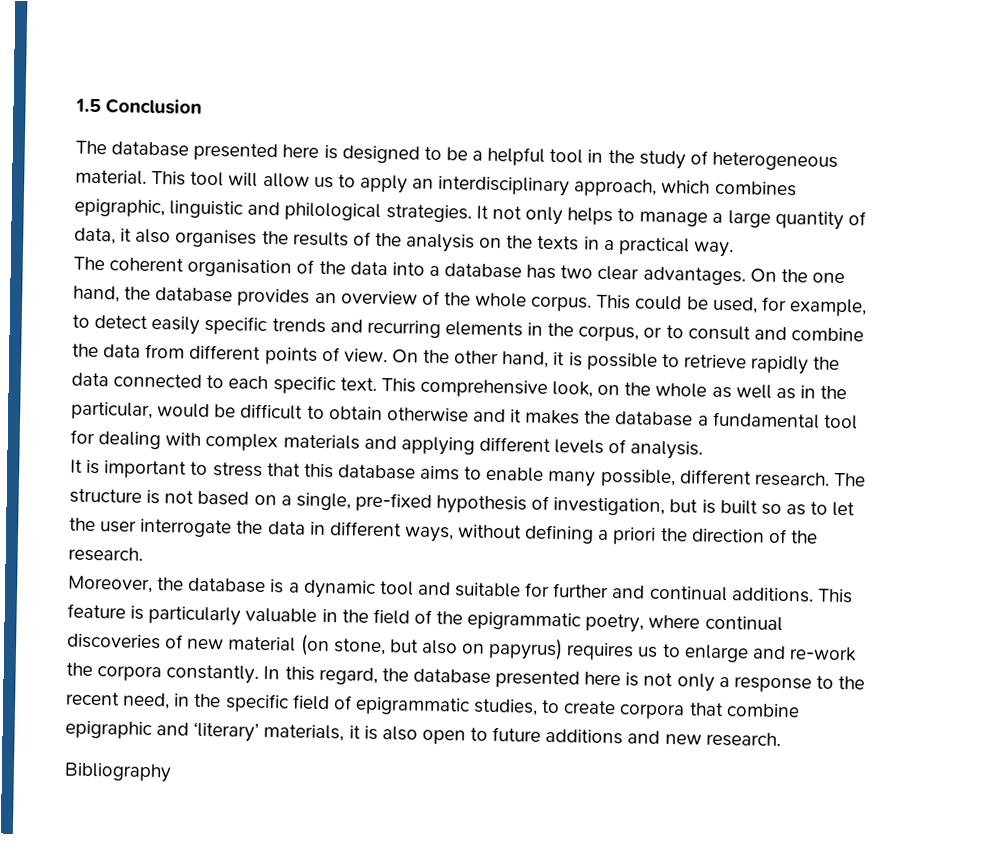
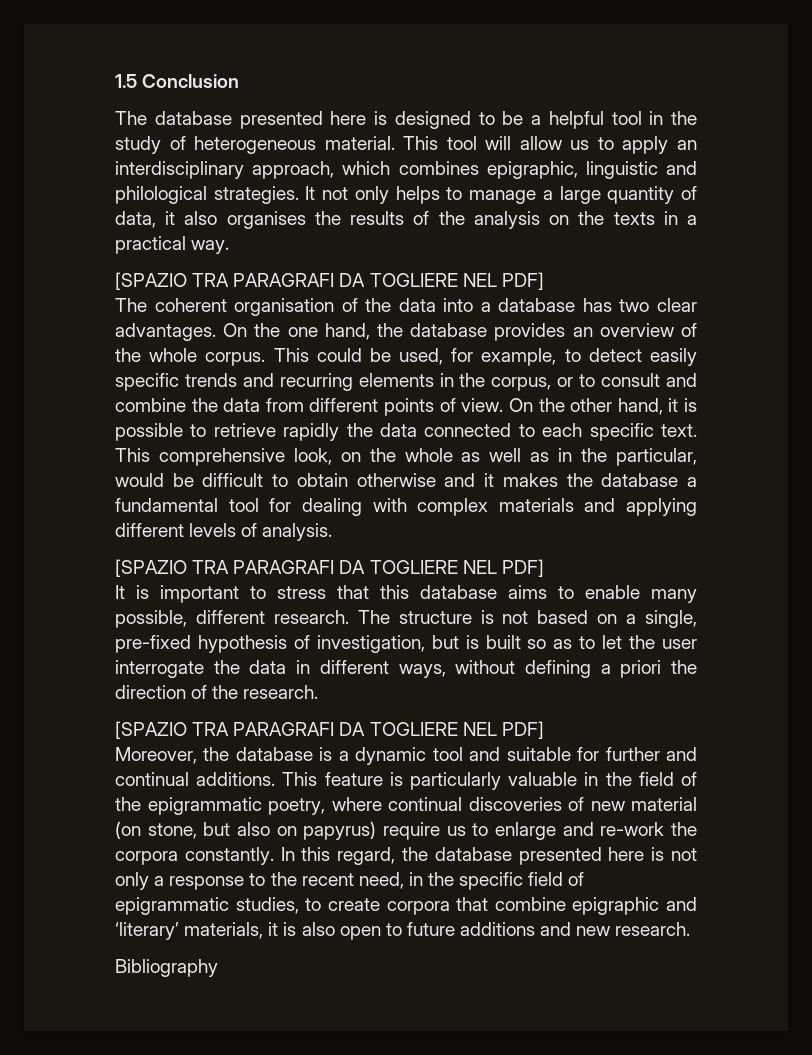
  It not only helps to manage a large quantity of data, it also organises the results of the analysis on the texts in a practical way.
+ [SPAZIO TRA PARAGRAFI DA TOGLIERE NEL PDF]
  This comprehensive look, on the whole as well as in the particular, would be difficult to obtain otherwise and it makes the database a fundamental tool for dealing with complex materials and applying different levels of analysis.
+ [SPAZIO TRA PARAGRAFI DA TOGLIERE NEL PDF]
  The structure is not based on a single, pre-fixed hypothesis of investigation, but is built so as to let the user interrogate the data in different ways, without defining a priori the direction of the research.
+ [SPAZIO TRA PARAGRAFI DA TOGLIERE NEL PDF]
- This feature is particularly valuable in the field of the epigrammatic poetry, where continual discoveries of new material (on stone, but also on papyrus) requires us to enlarge and re-work the corpora constantly.
+ This feature is particularly valuable in the field of the epigrammatic poetry, where continual discoveries of new material (on stone, but also on papyrus) require us to enlarge and re-work the corpora constantly.

